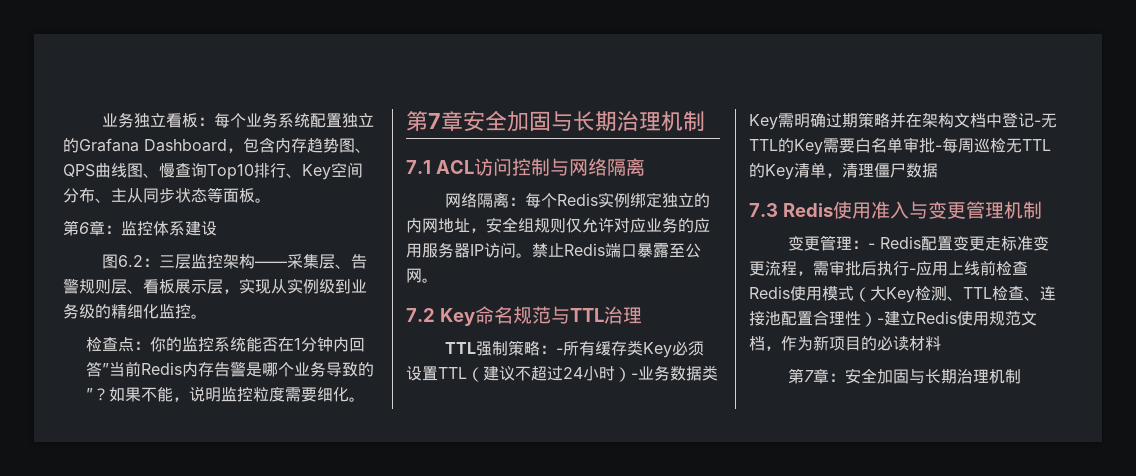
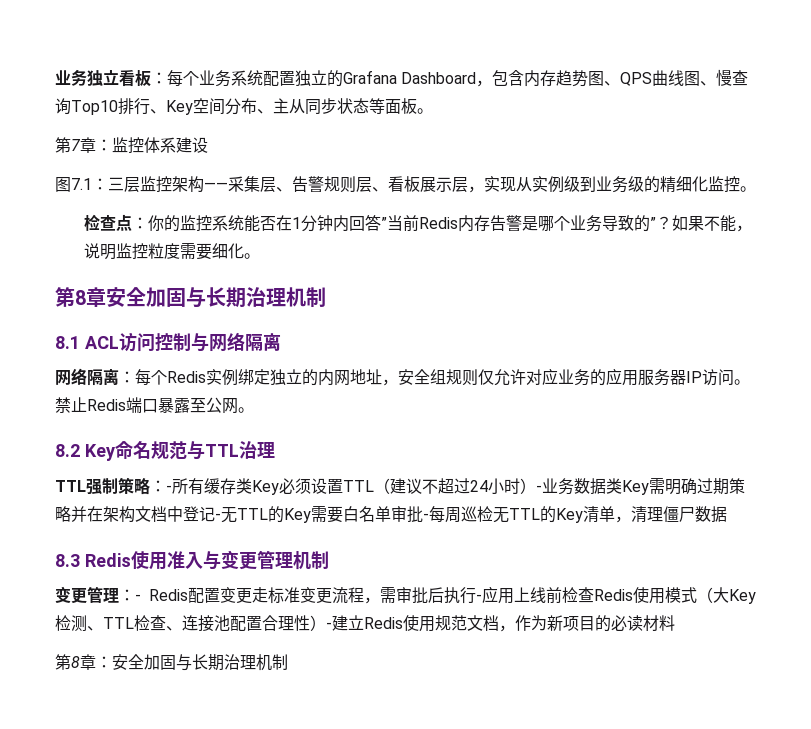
- 第6章：监控体系建设
+ 第7章：监控体系建设
- 图6.2：三层监控架构——采集层、告警规则层、看板展示层，实现从实例级到业务级的精细化监控。
+ 图7.1：三层监控架构——采集层、告警规则层、看板展示层，实现从实例级到业务级的精细化监控。
- 第7章安全加固与长期治理机制
+ 第8章安全加固与长期治理机制
- 7.1 ACL访问控制与网络隔离
+ 8.1 ACL访问控制与网络隔离
- 7.2 Key命名规范与TTL治理
+ 8.2 Key命名规范与TTL治理
- 7.3 Redis使用准入与变更管理机制
+ 8.3 Redis使用准入与变更管理机制
- 第7章：安全加固与长期治理机制
+ 第8章：安全加固与长期治理机制

